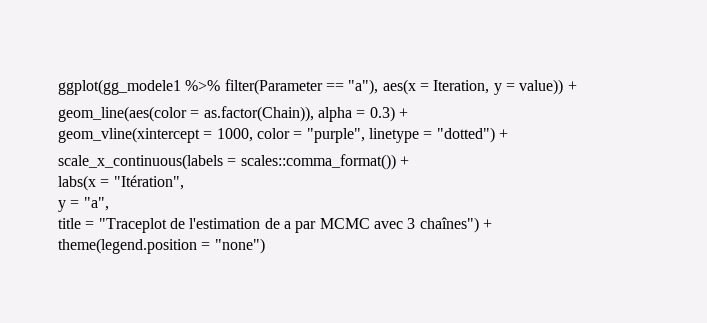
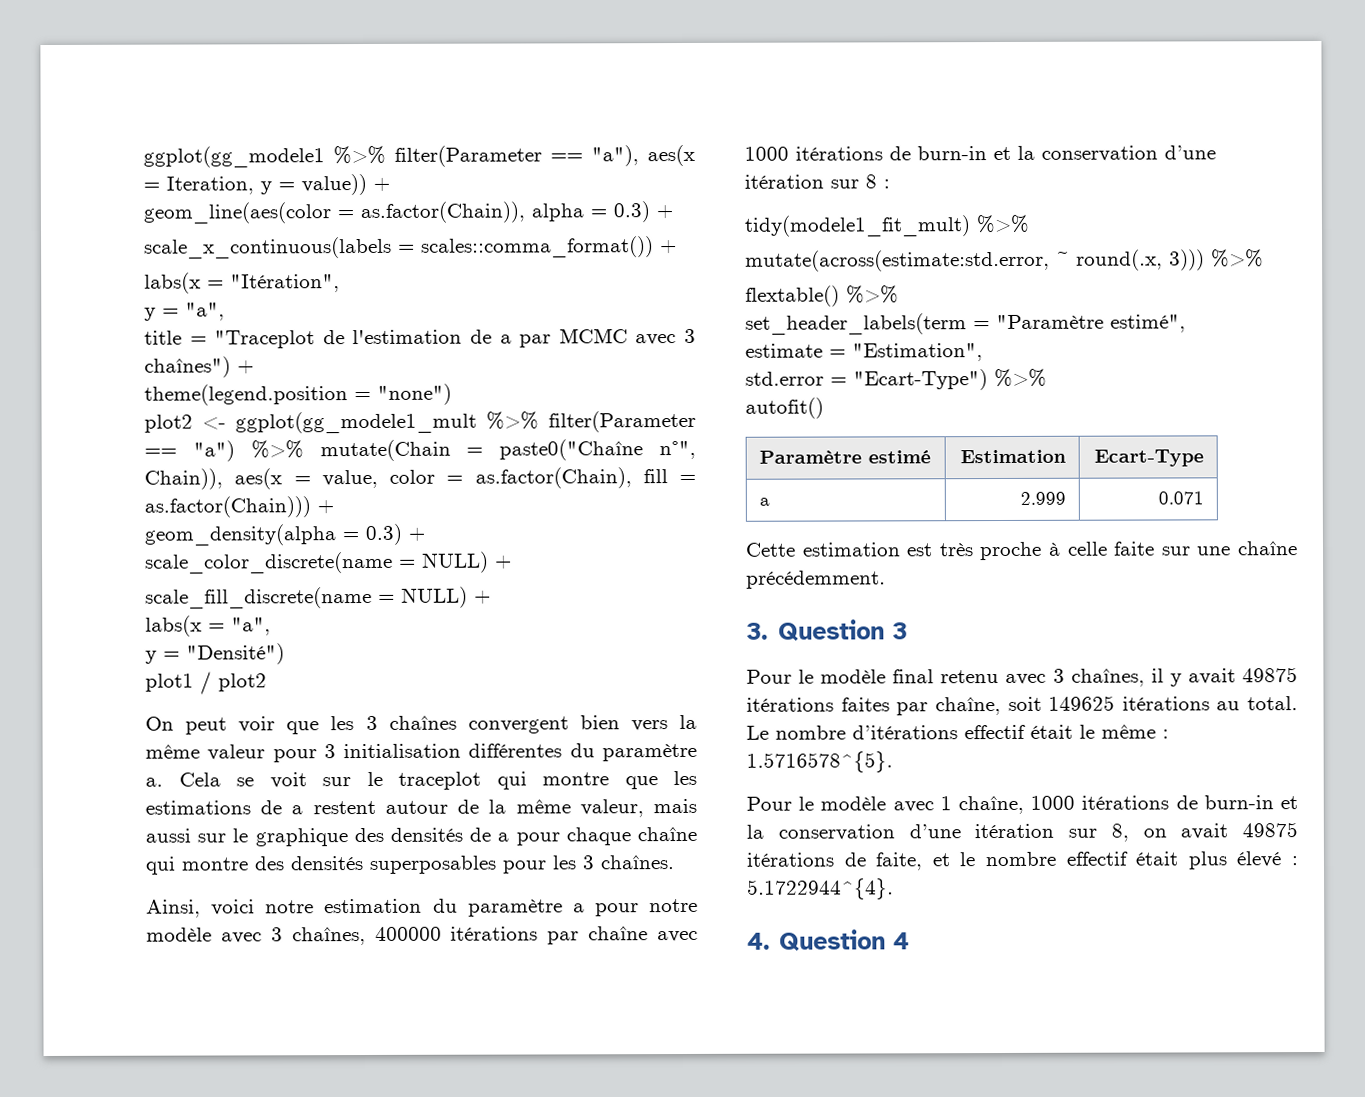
- geom_vline(xintercept = 1000, color = "purple", linetype = "dotted") +
+ plot2 <- ggplot(gg_modele1_mult %>% filter(Parameter == "a") %>% mutate(Chain = paste0("Chaîne n°", Chain)), aes(x = value, color = as.factor(Chain), fill = as.factor(Chain))) +
+ geom_density(alpha = 0.3) +
+ scale_color_discrete(name = NULL) +
+ scale_fill_discrete(name = NULL) +
+ labs(x = "a",
+ y = "Densité")
+ plot1 / plot2
+ On peut voir que les 3 chaînes convergent bien vers la même valeur pour 3 initialisation différentes du paramètre a. Cela se voit sur le traceplot qui montre que les estimations de a restent autour de la même valeur, mais aussi sur le graphique des densités de a pour chaque chaîne qui montre des densités superposables pour les 3 chaînes.
+ Ainsi, voici notre estimation du paramètre a pour notre modèle avec 3 chaînes, 400000 itérations par chaîne avec 1000 itérations de burn-in et la conservation d’une itération sur 8 :
+ tidy(modele1_fit_mult) %>%
+ mutate(across(estimate:std.error, ~ round(.x, 3))) %>%
+ flextable() %>%
+ set_header_labels(term = "Paramètre estimé",
+ estimate = "Estimation",
+ std.error = "Ecart-Type") %>%
+ autofit()
+ Paramètre estimé | Estimation | Ecart-Type
+ a | 2.999 | 0.071
+ Cette estimation est très proche à celle faite sur une chaîne précédemment.
+ 3. Question 3
+ Pour le modèle final retenu avec 3 chaînes, il y avait 49875 itérations faites par chaîne, soit 149625 itérations au total. Le nombre d’itérations effectif était le même : 1.5716578^{5}.
+ Pour le modèle avec 1 chaîne, 1000 itérations de burn-in et la conservation d’une itération sur 8, on avait 49875 itérations de faite, et le nombre effectif était plus élevé : 5.1722944^{4}.
+ 4. Question 4

